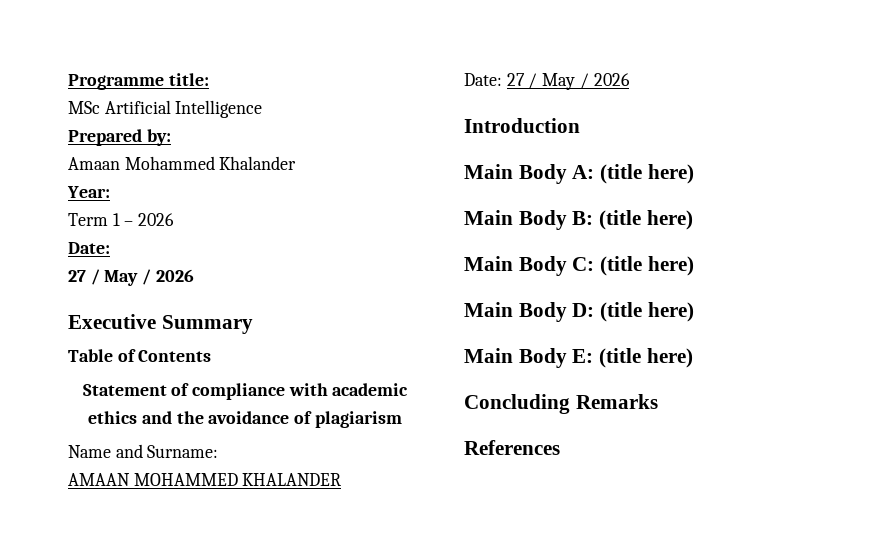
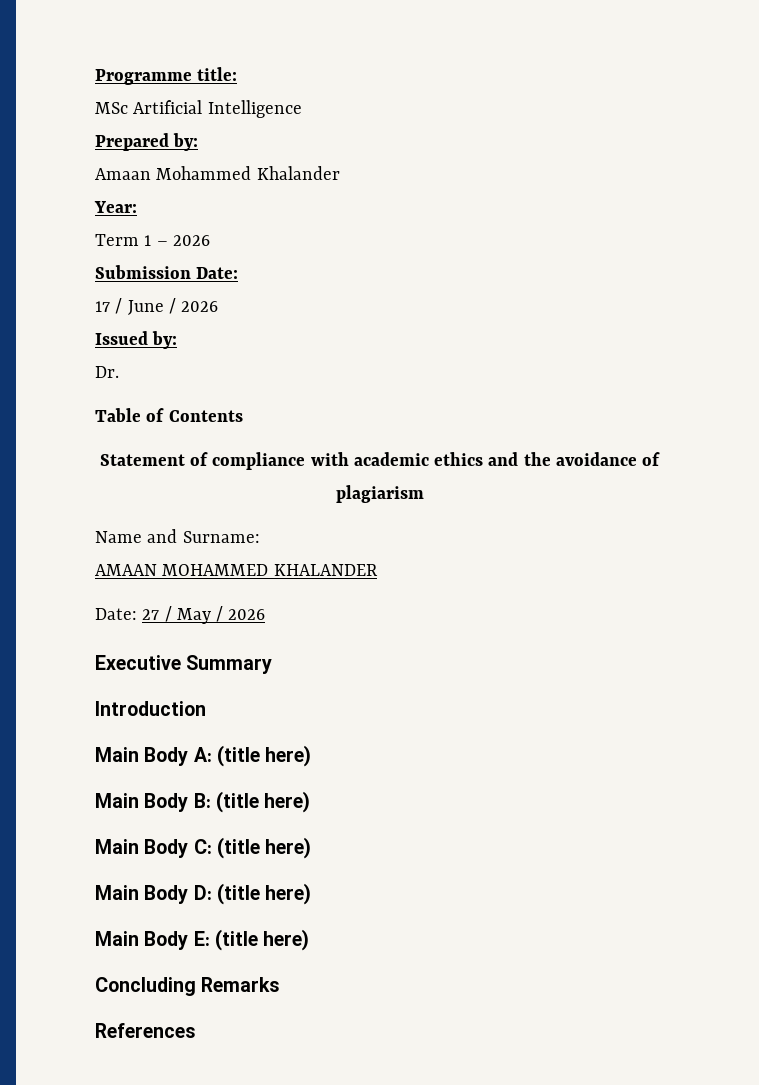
  Term 1 – 2026
- Date:
- 27 / May / 2026
- Executive Summary
+ Submission Date:
+ 17 / June / 2026
+ Issued by:
+ Dr.
+ Executive Summary

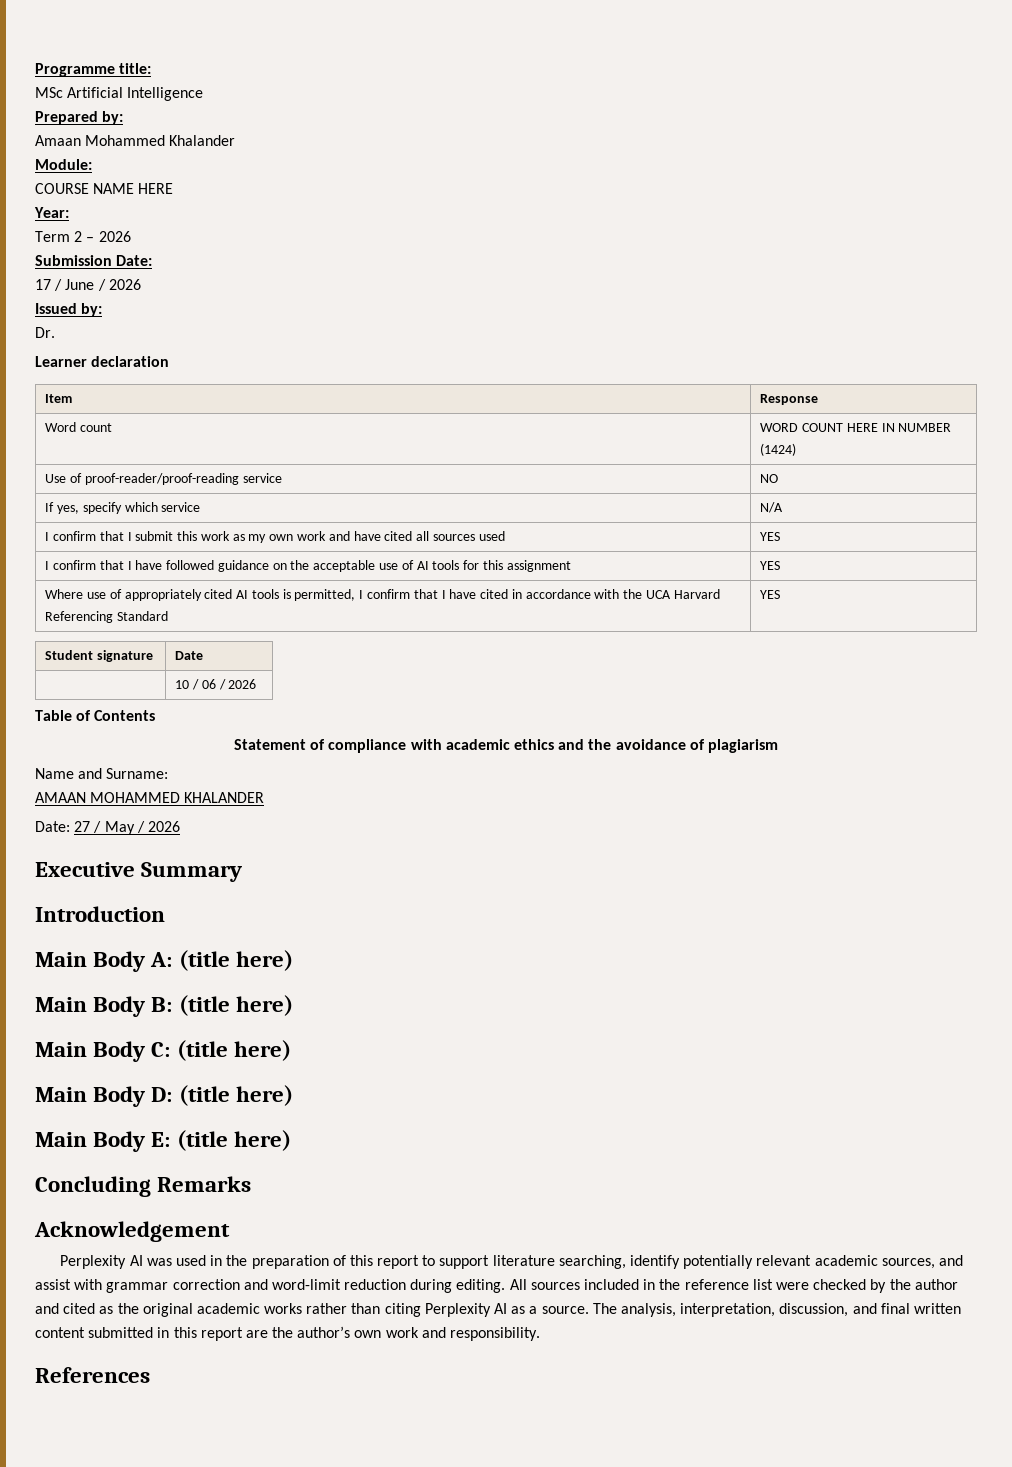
+ Module:
+ COURSE NAME HERE
- Term 1 – 2026
+ Term 2 – 2026
+ Learner declaration
+ Item | Response
+ Word count | WORD COUNT HERE IN NUMBER (1424)
+ Use of proof-reader/proof-reading service | NO
+ If yes, specify which service | N/A
+ I confirm that I submit this work as my own work and have cited all sources used | YES
+ I confirm that I have followed guidance on the acceptable use of AI tools for this assignment | YES
+ Where use of appropriately cited AI tools is permitted, I confirm that I have cited in accordance with the UCA Harvard Referencing Standard | YES
+ Student signature | Date
+ | 10 / 06 / 2026
+ Acknowledgement
+ Perplexity AI was used in the preparation of this report to support literature searching, identify potentially relevant academic sources, and assist with grammar correction and word-limit reduction during editing. All sources included in the reference list were checked by the author and cited as the original academic works rather than citing Perplexity AI as a source. The analysis, interpretation, discussion, and final written content submitted in this report are the author’s own work and responsibility.

